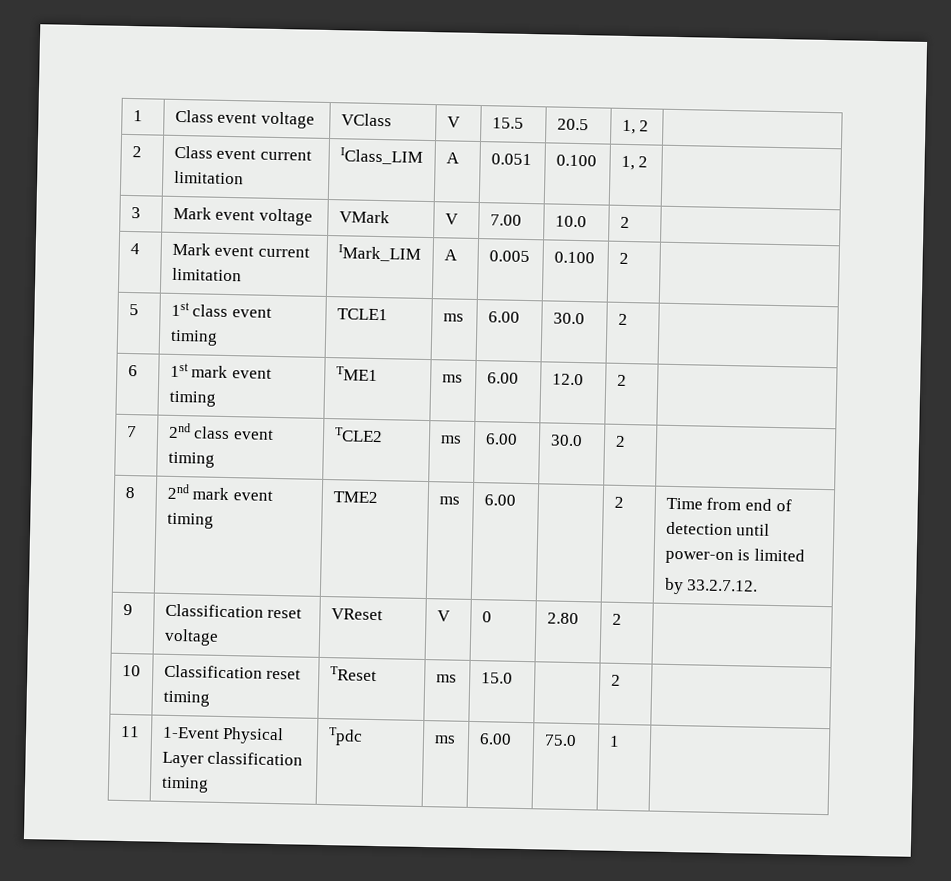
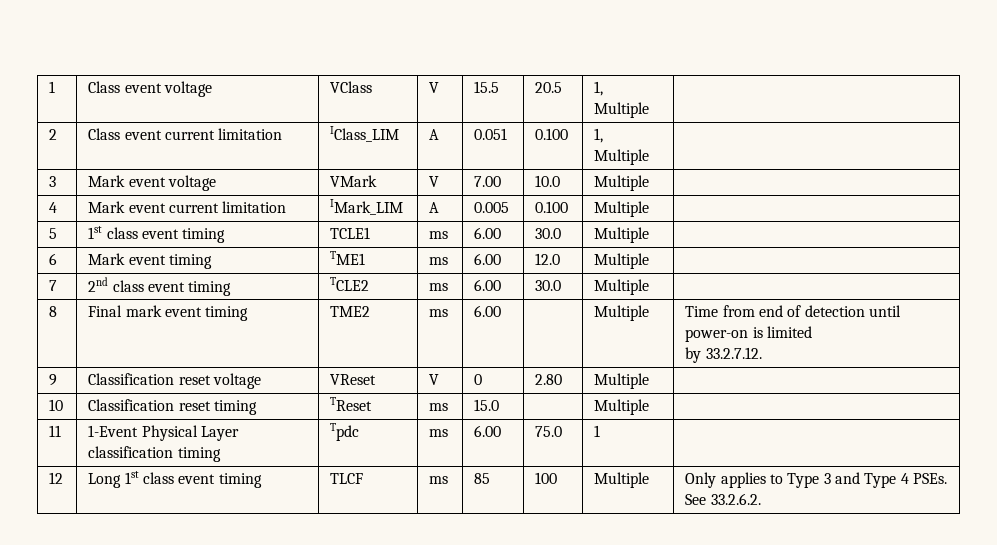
- 1 | Class event voltage | VClass | V | 15.5 | 20.5 | 1, 2 |
+ 1 | Class event voltage | VClass | V | 15.5 | 20.5 | 1, Multiple |
- 2 | Class event current limitation | IClass_LIM | A | 0.051 | 0.100 | 1, 2 |
+ 2 | Class event current limitation | IClass_LIM | A | 0.051 | 0.100 | 1, Multiple |
- 3 | Mark event voltage | VMark | V | 7.00 | 10.0 | 2 |
+ 3 | Mark event voltage | VMark | V | 7.00 | 10.0 | Multiple |
- 4 | Mark event current limitation | IMark_LIM | A | 0.005 | 0.100 | 2 |
+ 4 | Mark event current limitation | IMark_LIM | A | 0.005 | 0.100 | Multiple |
- 5 | 1st class event timing | TCLE1 | ms | 6.00 | 30.0 | 2 |
+ 5 | 1st class event timing | TCLE1 | ms | 6.00 | 30.0 | Multiple |
- 6 | 1st mark event timing | TME1 | ms | 6.00 | 12.0 | 2 |
+ 6 | Mark event timing | TME1 | ms | 6.00 | 12.0 | Multiple |
- 7 | 2nd class event timing | TCLE2 | ms | 6.00 | 30.0 | 2 |
+ 7 | 2nd class event timing | TCLE2 | ms | 6.00 | 30.0 | Multiple |
- 8 | 2nd mark event timing | TME2 | ms | 6.00 | | 2 | Time from end of detection until power-on is limited
+ 8 | Final mark event timing | TME2 | ms | 6.00 | | Multiple | Time from end of detection until power-on is limited
- 9 | Classification reset voltage | VReset | V | 0 | 2.80 | 2 |
+ 9 | Classification reset voltage | VReset | V | 0 | 2.80 | Multiple |
- 10 | Classification reset timing | TReset | ms | 15.0 | | 2 |
+ 10 | Classification reset timing | TReset | ms | 15.0 | | Multiple |
+ 12 | Long 1st class event timing | TLCF | ms | 85 | 100 | Multiple | Only applies to Type 3 and Type 4 PSEs. See 33.2.6.2.

